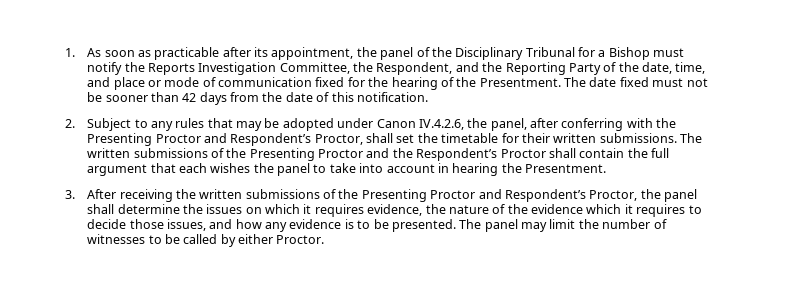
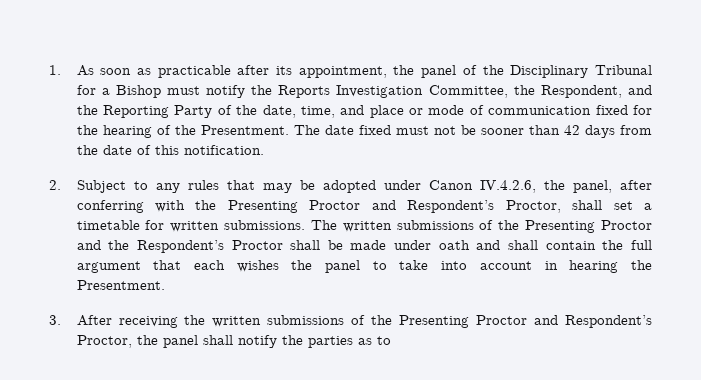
- 2. Subject to any rules that may be adopted under Canon IV.4.2.6, the panel, after conferring with the Presenting Proctor and Respondent’s Proctor, shall set the timetable for their written submissions.
+ 2. Subject to any rules that may be adopted under Canon IV.4.2.6, the panel, after conferring with the Presenting Proctor and Respondent’s Proctor, shall set a timetable for written submissions.
- The written submissions of the Presenting Proctor and the Respondent’s Proctor shall contain the full argument that each wishes the panel to take into account in hearing the Presentment.
+ The written submissions of the Presenting Proctor and the Respondent’s Proctor shall be made under oath and shall contain the full argument that each wishes the panel to take into account in hearing the Presentment.
- 3. After receiving the written submissions of the Presenting Proctor and Respondent’s Proctor, the panel shall determine the issues on which it requires evidence, the nature of the evidence which it requires to decide those issues, and how any evidence is to be presented. The panel may limit the number of witnesses to be called by either Proctor.
+ 3. After receiving the written submissions of the Presenting Proctor and Respondent’s Proctor, the panel shall notify the parties as to

